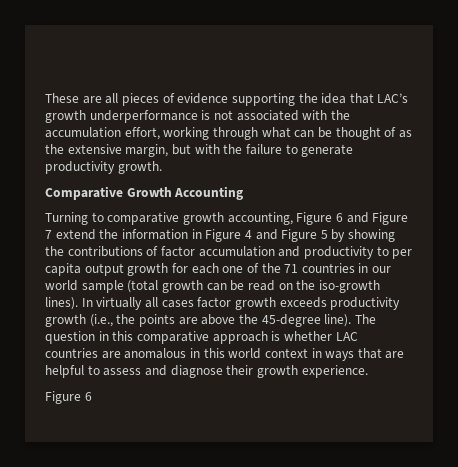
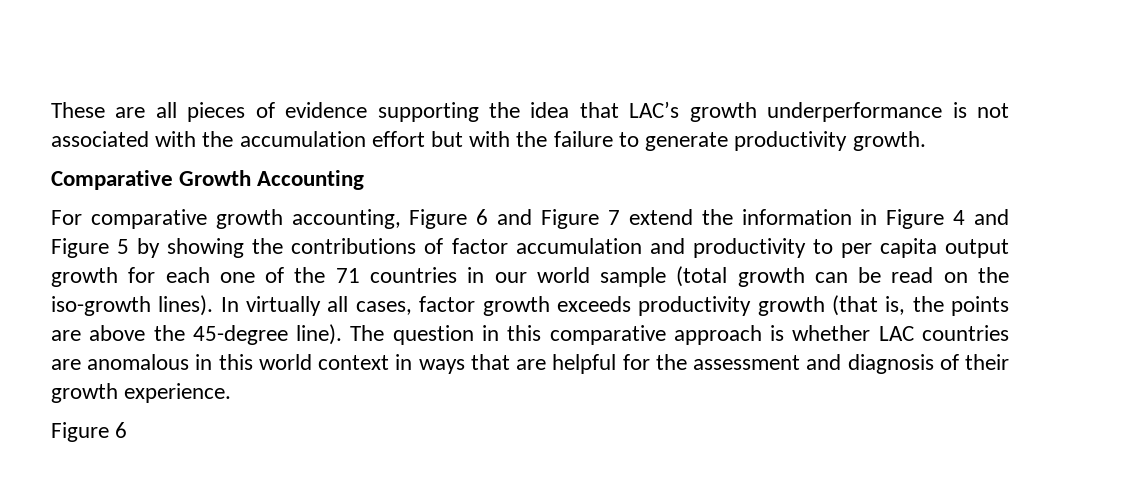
- These are all pieces of evidence supporting the idea that LAC’s growth underperformance is not associated with the accumulation effort, working through what can be thought of as the extensive margin, but with the failure to generate productivity growth.
+ These are all pieces of evidence supporting the idea that LAC’s growth underperformance is not associated with the accumulation effort but with the failure to generate productivity growth.
- Turning to comparative growth accounting, Figure 6 and Figure 7 extend the information in Figure 4 and Figure 5 by showing the contributions of factor accumulation and productivity to per capita output growth for each one of the 71 countries in our world sample (total growth can be read on the iso-growth lines).
+ For comparative growth accounting, Figure 6 and Figure 7 extend the information in Figure 4 and Figure 5 by showing the contributions of factor accumulation and productivity to per capita output growth for each one of the 71 countries in our world sample (total growth can be read on the iso-growth lines).
- In virtually all cases factor growth exceeds productivity growth (i.e., the points are above the 45-degree line).
+ In virtually all cases, factor growth exceeds productivity growth (that is, the points are above the 45-degree line).
- The question in this comparative approach is whether LAC countries are anomalous in this world context in ways that are helpful to assess and diagnose their growth experience.
+ The question in this comparative approach is whether LAC countries are anomalous in this world context in ways that are helpful for the assessment and diagnosis of their growth experience.

